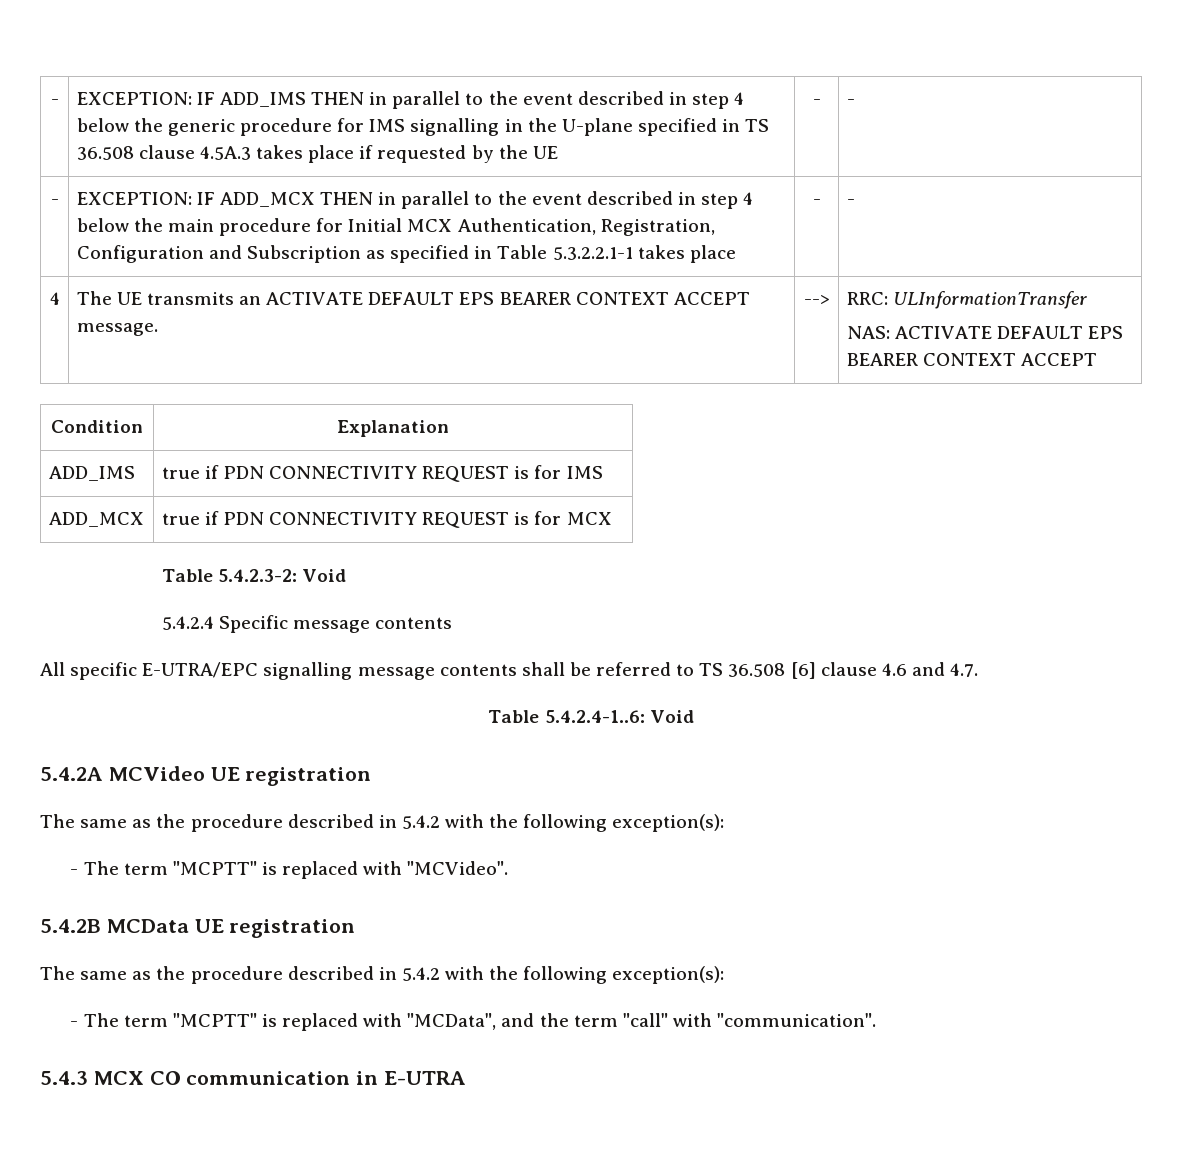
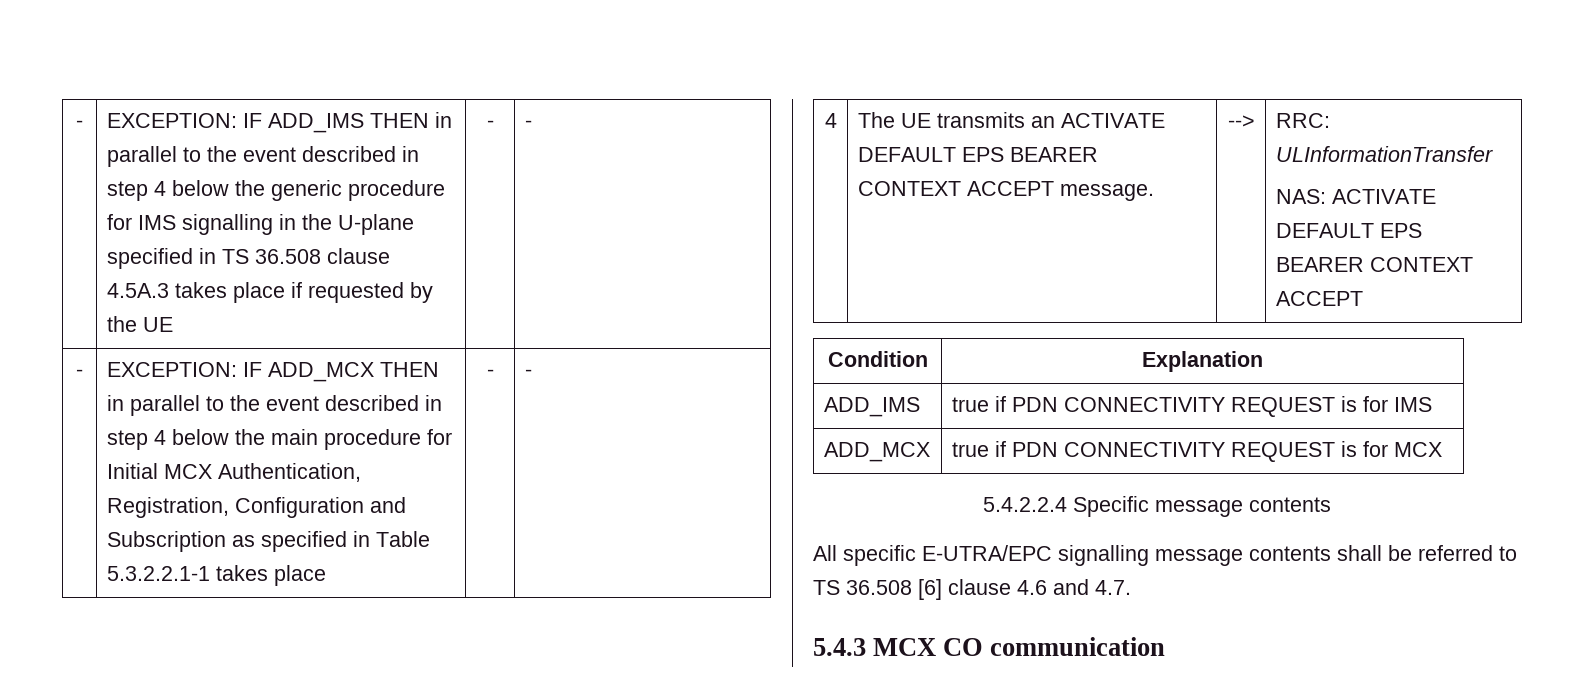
- Table 5.4.2.3-2: Void
- 5.4.2.4 Specific message contents
+ 5.4.2.2.4 Specific message contents
- Table 5.4.2.4-1..6: Void
- 5.4.2A MCVideo UE registration
- The same as the procedure described in 5.4.2 with the following exception(s):
- - The term "MCPTT" is replaced with "MCVideo".
- 5.4.2B MCData UE registration
- The same as the procedure described in 5.4.2 with the following exception(s):
- - The term "MCPTT" is replaced with "MCData", and the term "call" with "communication".
- 5.4.3 MCX CO communication in E-UTRA
+ 5.4.3 MCX CO communication

